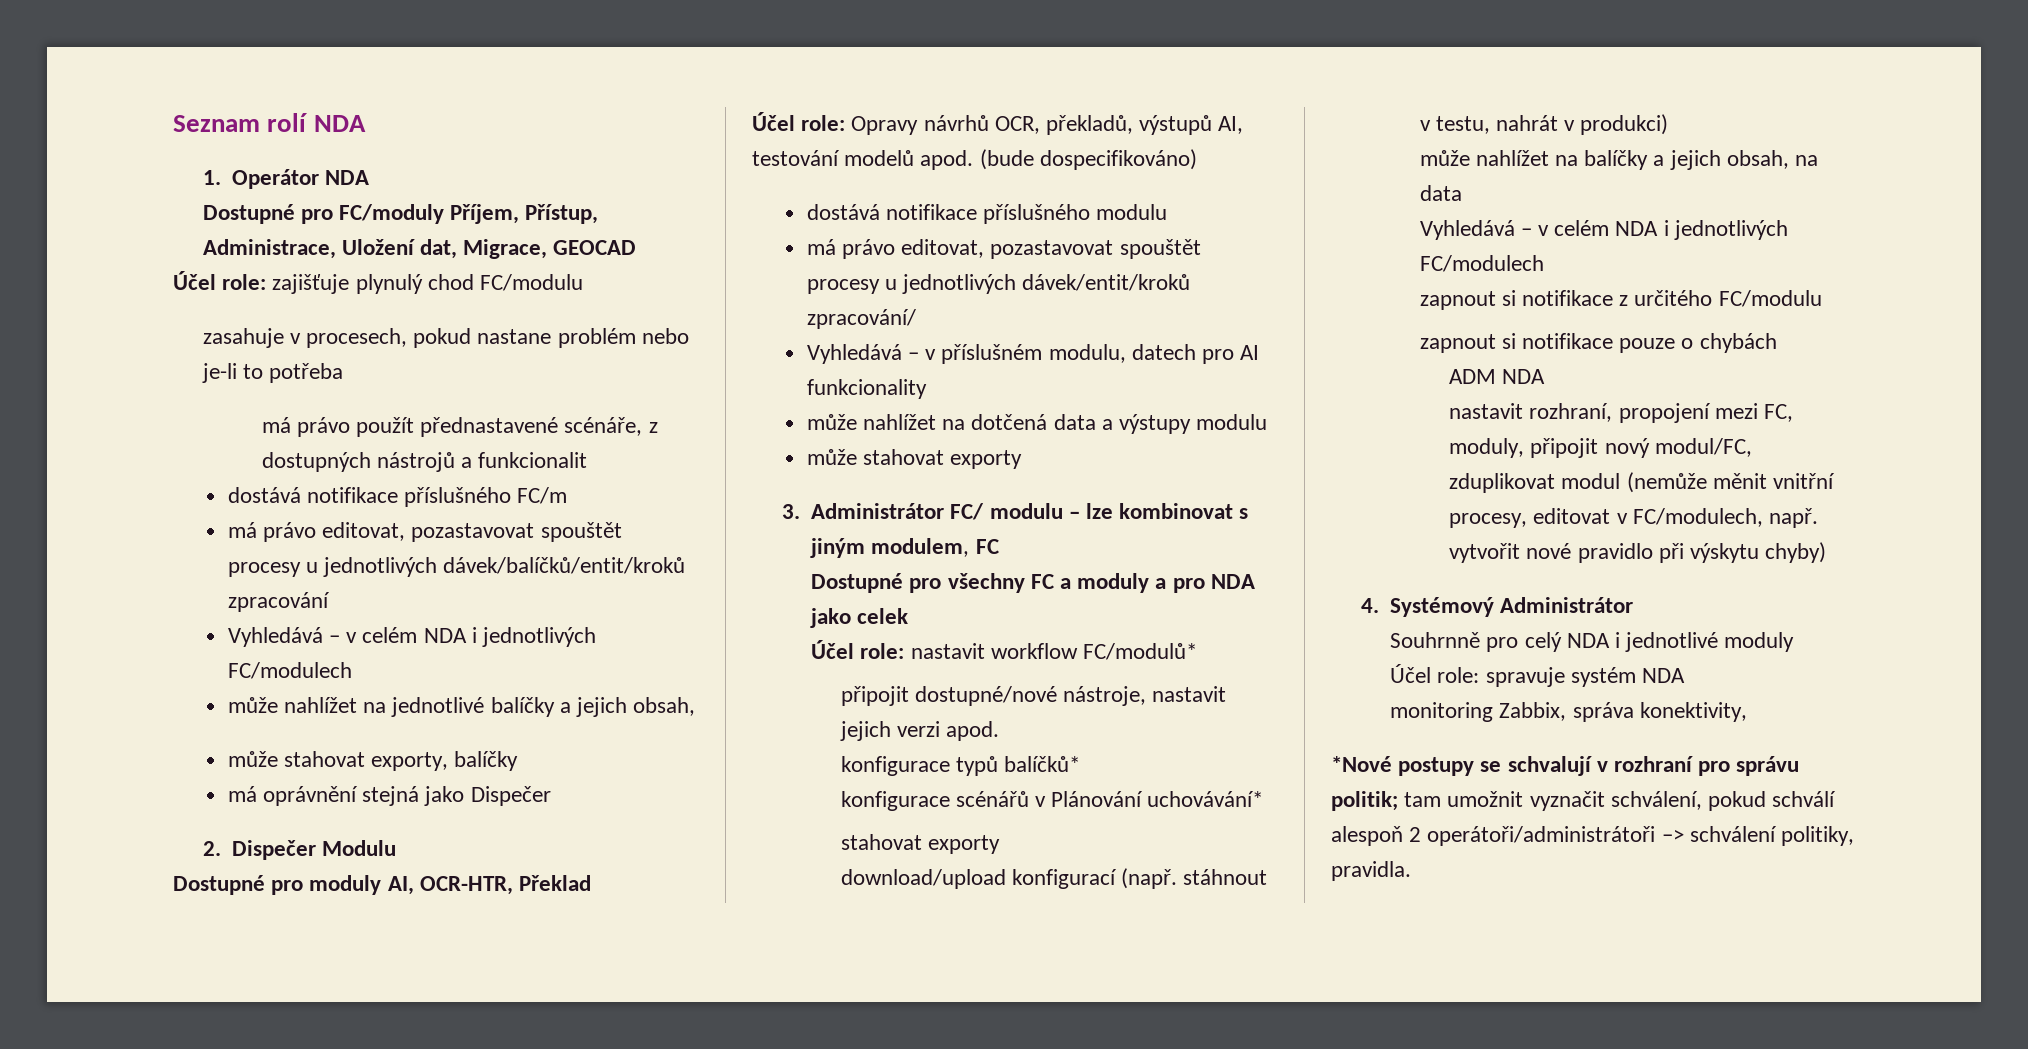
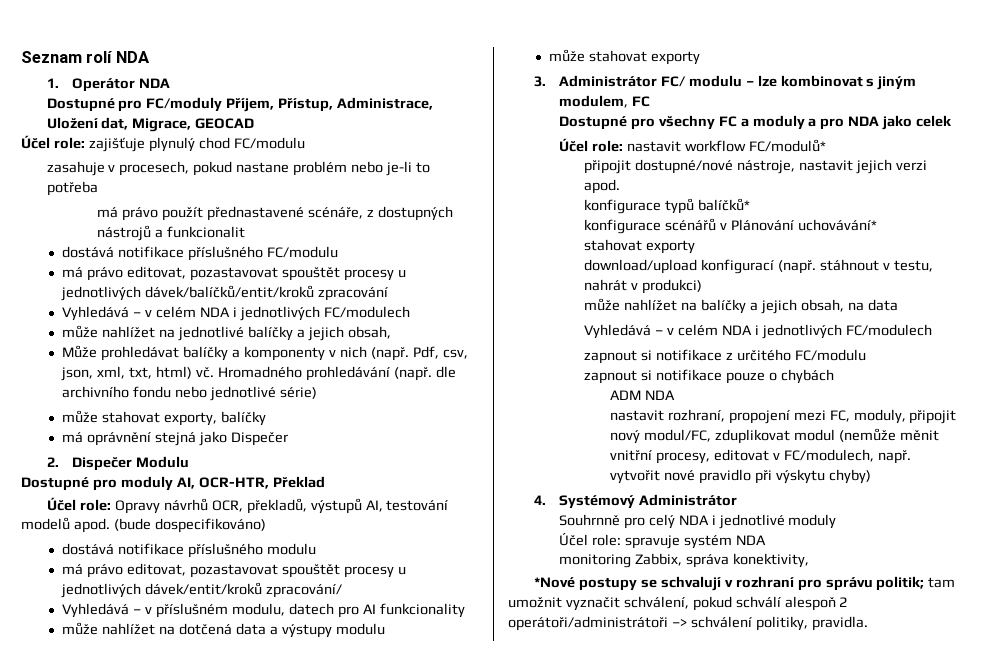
- dostává notifikace příslušného FC/m
+ dostává notifikace příslušného FC/modulu
+ Může prohledávat balíčky a komponenty v nich (např. Pdf, csv, json, xml, txt, html) vč. Hromadného prohledávání (např. dle archivního fondu nebo jednotlivé série)

